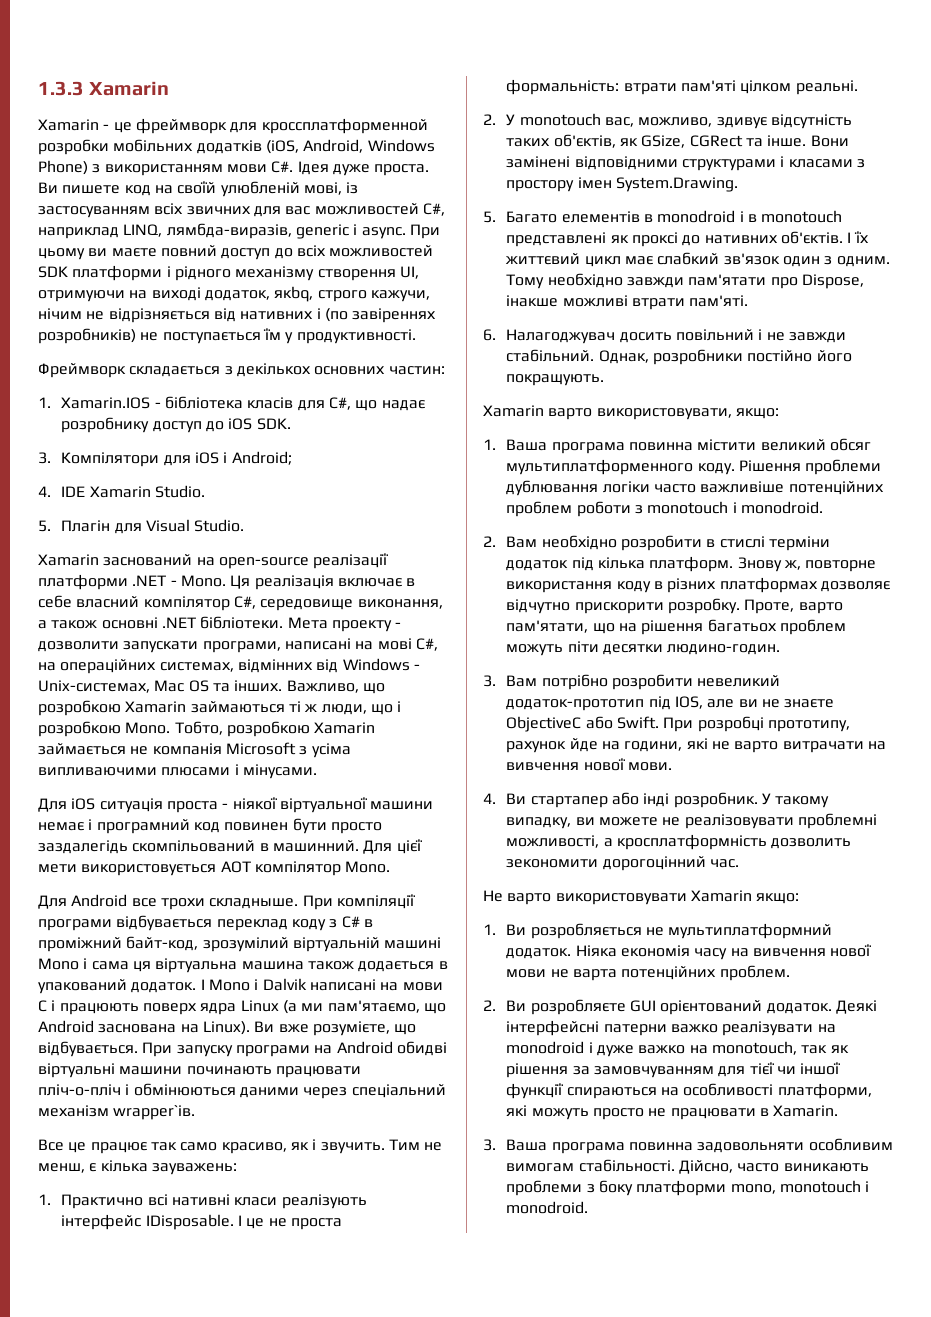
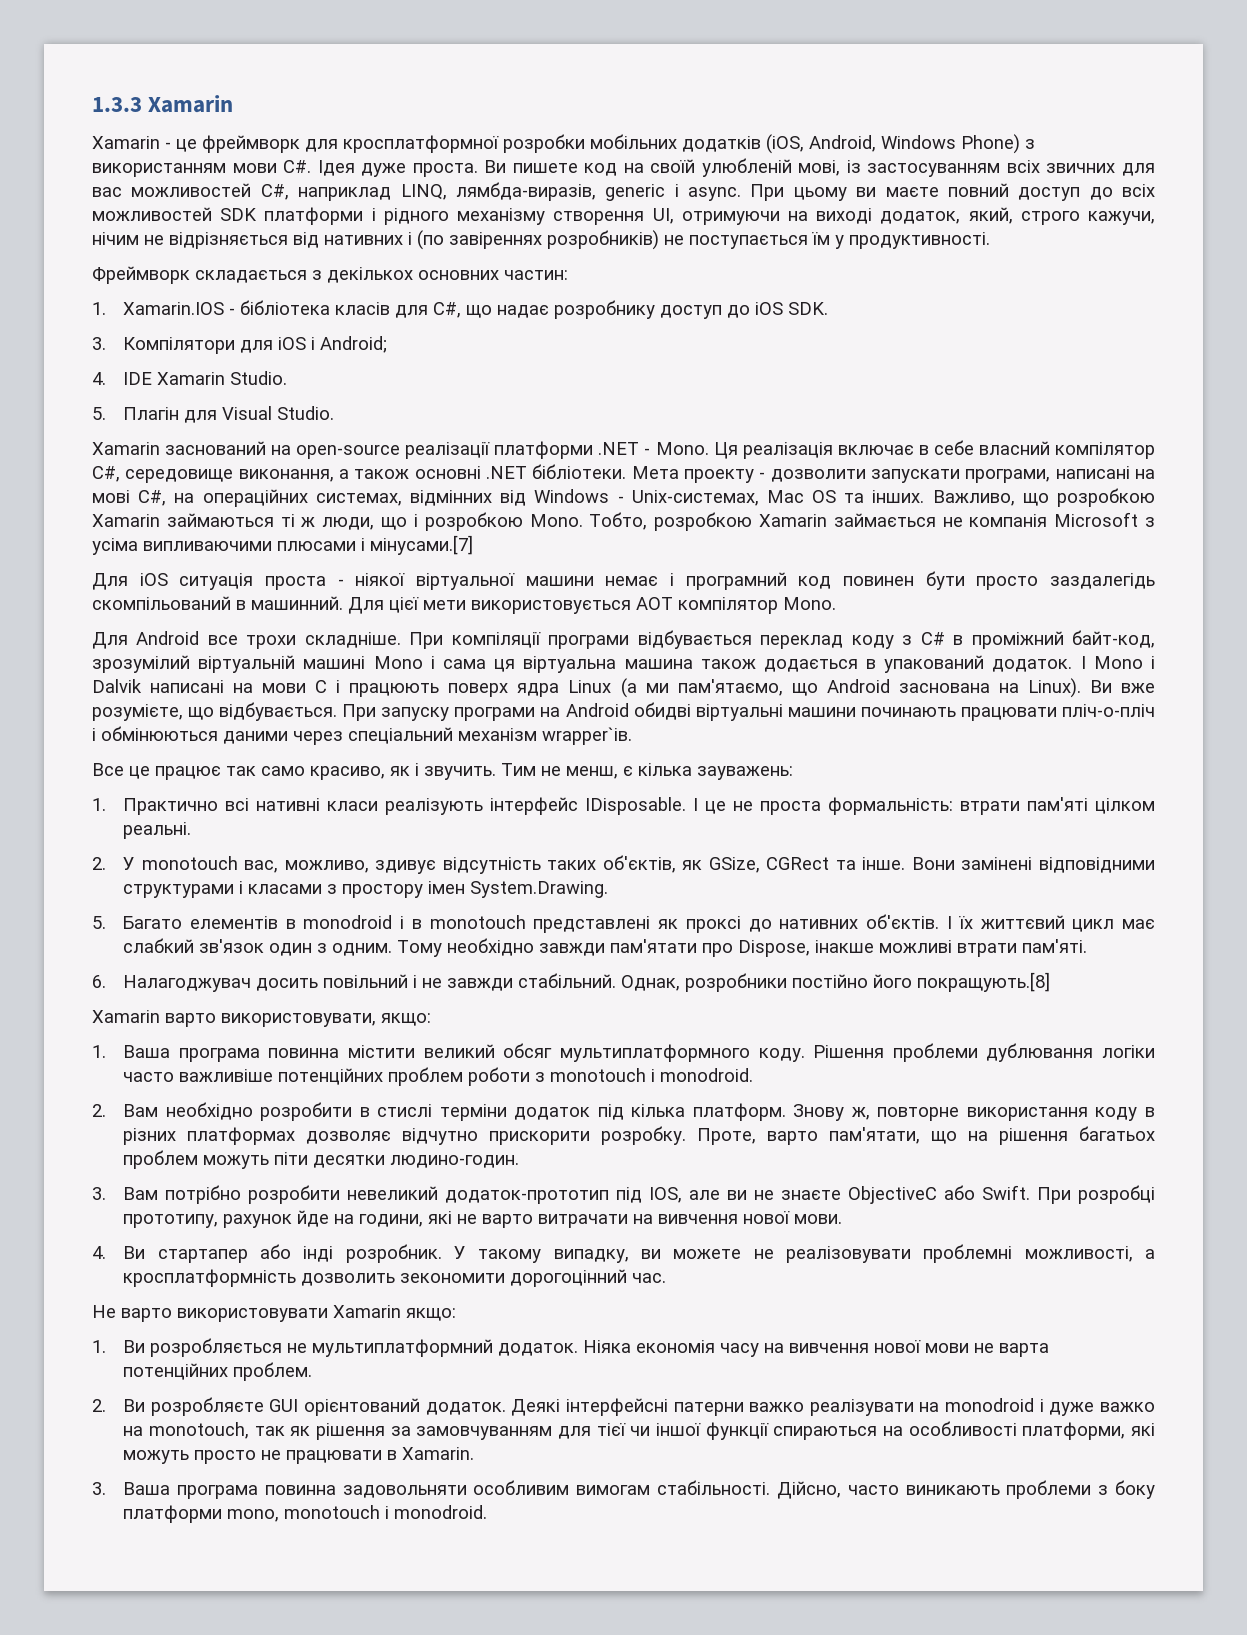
- Xamarin - це фреймворк для кроссплатформенной розробки мобільних додатків (iOS, Android, Windows Phone) з використанням мови C#. Ідея дуже проста.
+ Xamarin - це фреймворк для кросплатформної розробки мобільних додатків (iOS, Android, Windows Phone) з використанням мови C#. Ідея дуже проста.
- При цьому ви маєте повний доступ до всіх можливостей SDK платформи і рідного механізму створення UI, отримуючи на виході додаток, якbq, строго кажучи, нічим не відрізняється від нативних і (по завіреннях розробників) не поступається їм у продуктивності.
+ При цьому ви маєте повний доступ до всіх можливостей SDK платформи і рідного механізму створення UI, отримуючи на виході додаток, який, строго кажучи, нічим не відрізняється від нативних і (по завіреннях розробників) не поступається їм у продуктивності.
- Тобто, розробкою Xamarin займається не компанія Microsoft з усіма випливаючими плюсами і мінусами.
+ Тобто, розробкою Xamarin займається не компанія Microsoft з усіма випливаючими плюсами і мінусами.[7]
- Для Android все трохи складныше.
+ Для Android все трохи складніше.
- Однак, розробники постійно його покращують.
+ Однак, розробники постійно його покращують.[8]
- 1. Ваша програма повинна містити великий обсяг мультиплатформенного коду.
+ 1. Ваша програма повинна містити великий обсяг мультиплатформного коду.

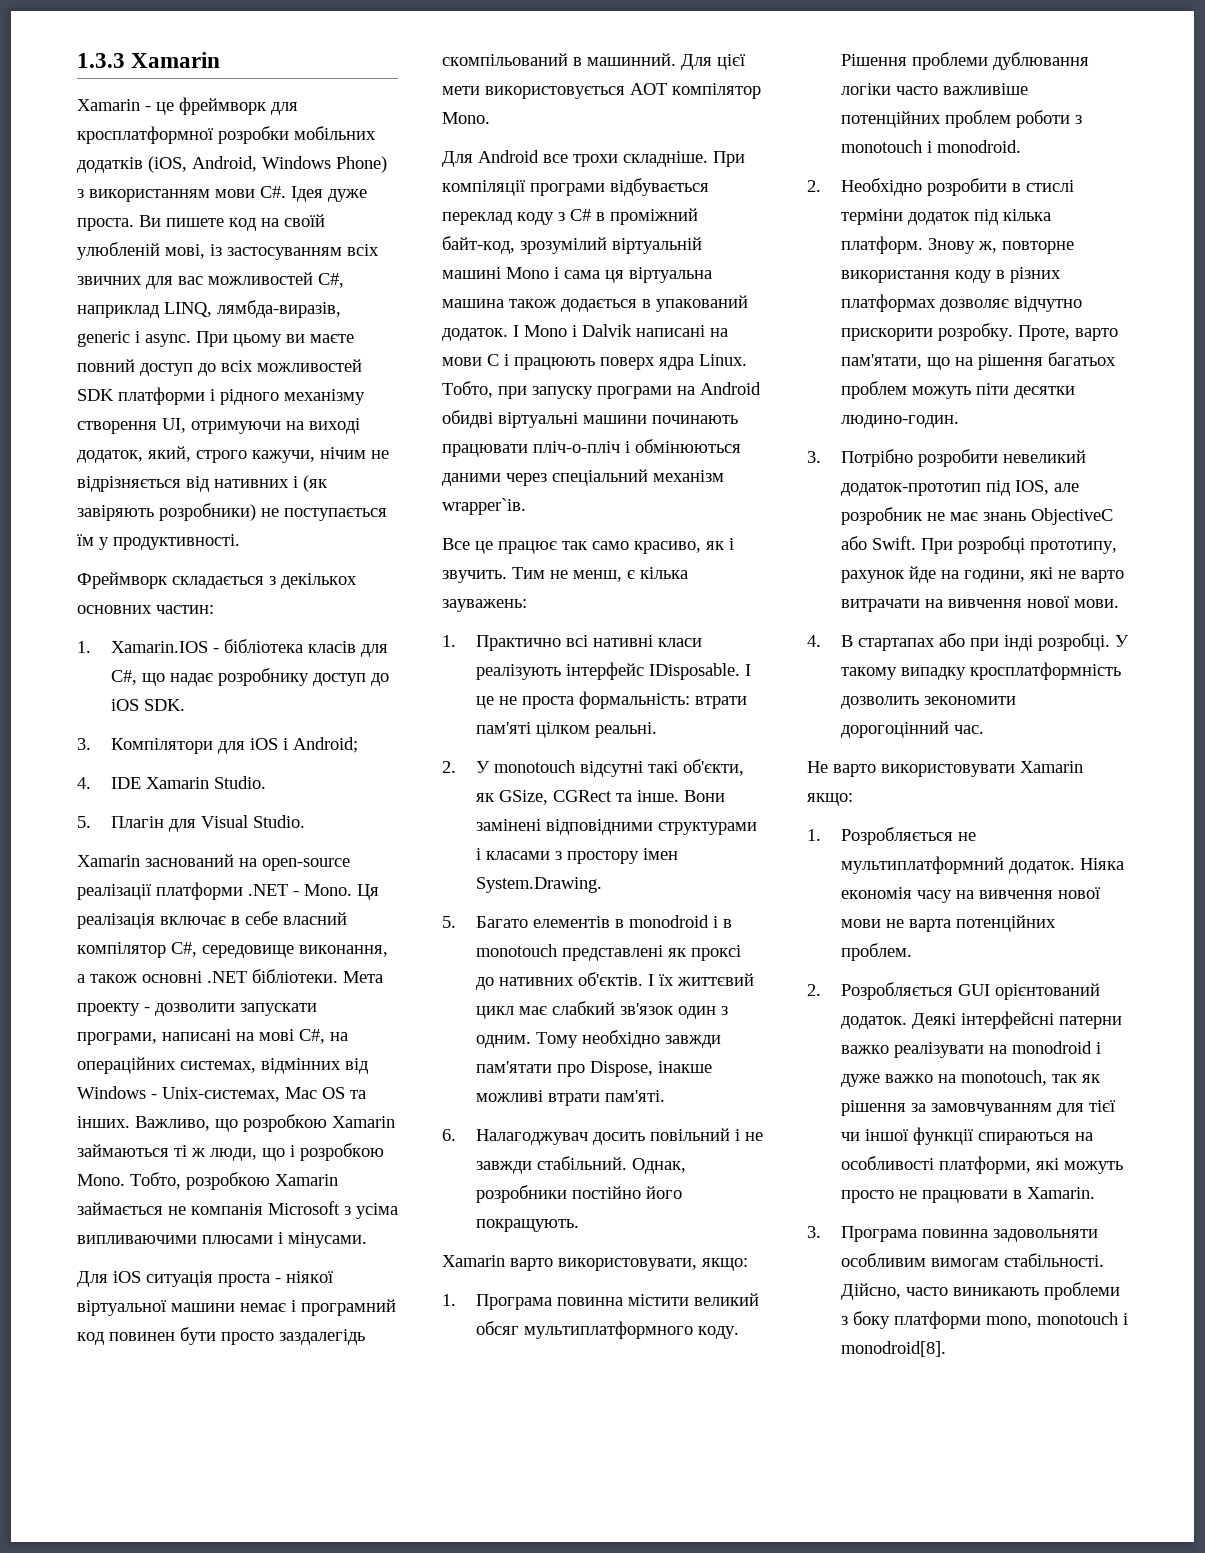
- При цьому ви маєте повний доступ до всіх можливостей SDK платформи і рідного механізму створення UI, отримуючи на виході додаток, який, строго кажучи, нічим не відрізняється від нативних і (по завіреннях розробників) не поступається їм у продуктивності.
+ При цьому ви маєте повний доступ до всіх можливостей SDK платформи і рідного механізму створення UI, отримуючи на виході додаток, який, строго кажучи, нічим не відрізняється від нативних і (як завіряють розробники) не поступається їм у продуктивності.
- Тобто, розробкою Xamarin займається не компанія Microsoft з усіма випливаючими плюсами і мінусами.[7]
+ Тобто, розробкою Xamarin займається не компанія Microsoft з усіма випливаючими плюсами і мінусами.
- І Mono і Dalvik написані на мови С і працюють поверх ядра Linux (а ми пам'ятаємо, що Android заснована на Linux). Ви вже розумієте, що відбувається. При запуску програми на Android обидві віртуальні машини починають працювати пліч-о-пліч і обмінюються даними через спеціальний механізм wrapper`ів.
+ І Mono і Dalvik написані на мови С і працюють поверх ядра Linux. Тобто, при запуску програми на Android обидві віртуальні машини починають працювати пліч-о-пліч і обмінюються даними через спеціальний механізм wrapper`ів.
- 2. У monotouch вас, можливо, здивує відсутність таких об'єктів, як GSize, CGRect та інше.
+ 2. У monotouch відсутні такі об'єкти, як GSize, CGRect та інше.
- Однак, розробники постійно його покращують.[8]
+ Однак, розробники постійно його покращують.
- 1. Ваша програма повинна містити великий обсяг мультиплатформного коду.
+ 1. Програма повинна містити великий обсяг мультиплатформного коду.
- 2. Вам необхідно розробити в стислі терміни додаток під кілька платформ.
+ 2. Необхідно розробити в стислі терміни додаток під кілька платформ.
- 3. Вам потрібно розробити невеликий додаток-прототип під IOS, але ви не знаєте ObjectiveC або Swift.
+ 3. Потрібно розробити невеликий додаток-прототип під IOS, але розробник не має знань ObjectiveC або Swift.
- 4. Ви стартапер або інді розробник. У такому випадку, ви можете не реалізовувати проблемні можливості, а кросплатформність дозволить зекономити дорогоцінний час.
+ 4. В стартапах або при інді розробці. У такому випадку кросплатформність дозволить зекономити дорогоцінний час.
- 1. Ви розробляється не мультиплатформний додаток.
+ 1. Розробляється не мультиплатформний додаток.
- 2. Ви розробляєте GUI орієнтований додаток.
+ 2. Розробляється GUI орієнтований додаток.
- 3. Ваша програма повинна задовольняти особливим вимогам стабільності.
+ 3. Програма повинна задовольняти особливим вимогам стабільності.
- Дійсно, часто виникають проблеми з боку платформи mono, monotouch і monodroid.
+ Дійсно, часто виникають проблеми з боку платформи mono, monotouch і monodroid[8].

